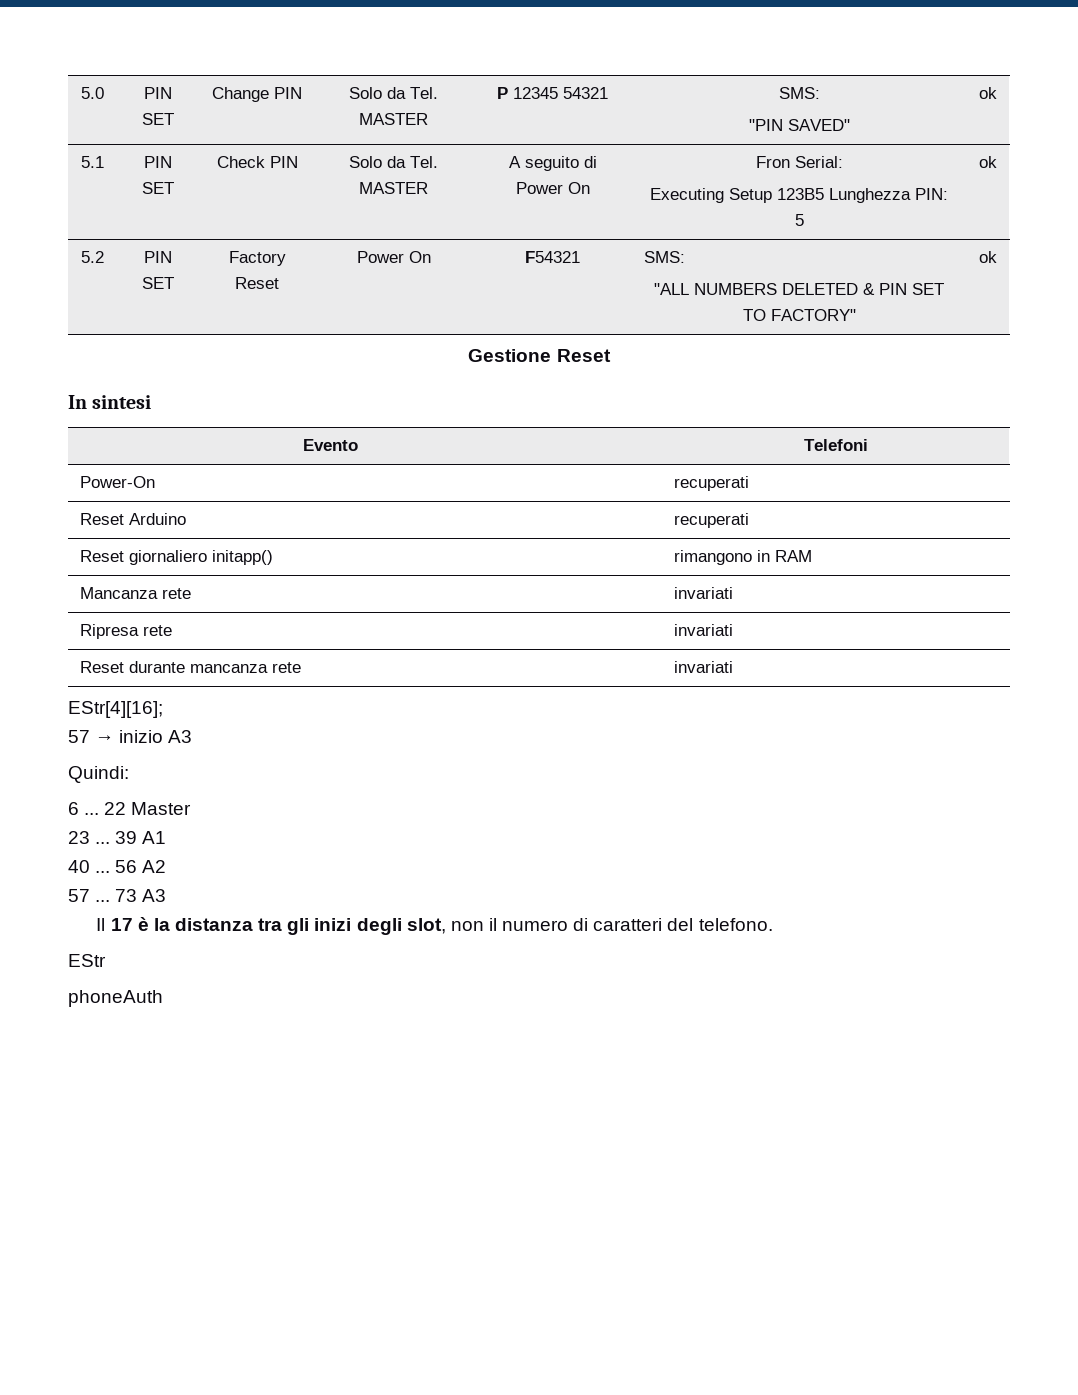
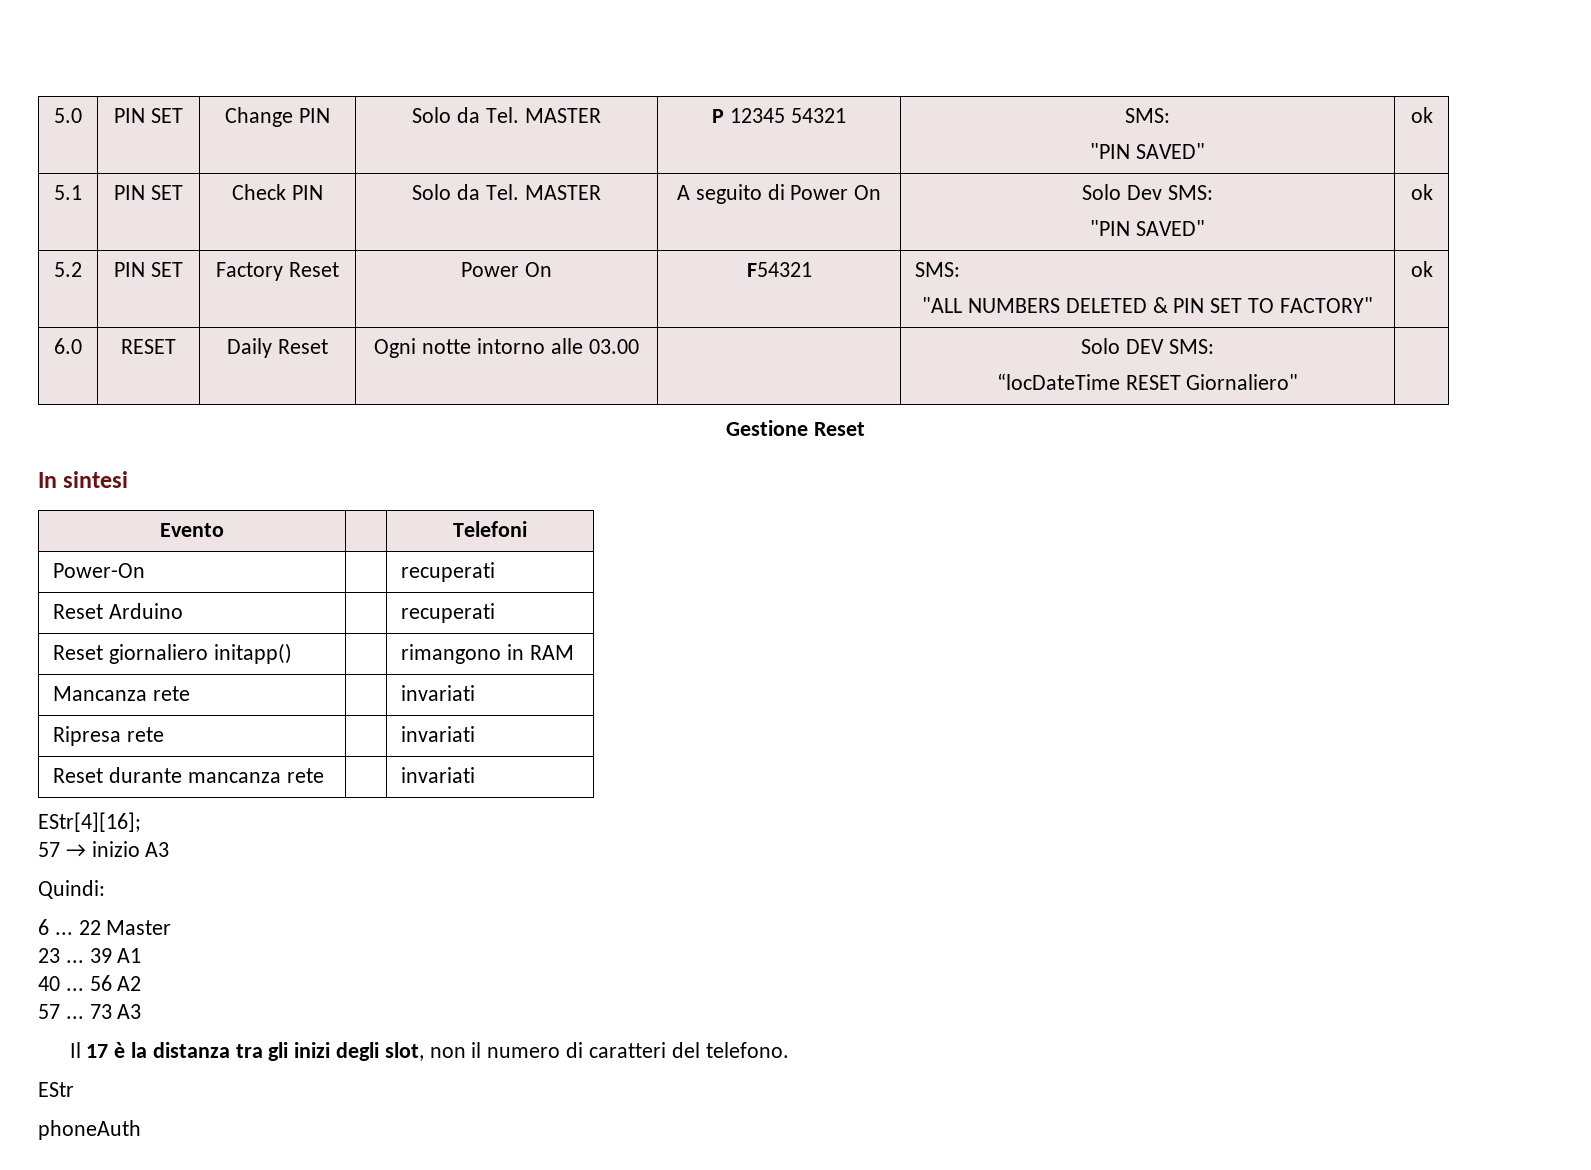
- 5.1 | PIN SET | Check PIN | Solo da Tel. MASTER | A seguito di Power On | Fron Serial:
- Executing Setup 123B5 Lunghezza PIN: 5 | ok
+ 5.1 | PIN SET | Check PIN | Solo da Tel. MASTER | A seguito di Power On | Solo Dev SMS:
+ "PIN SAVED" | ok
+ 6.0 | RESET | Daily Reset | Ogni notte intorno alle 03.00 | | Solo DEV SMS:
+ “locDateTime RESET Giornaliero" |

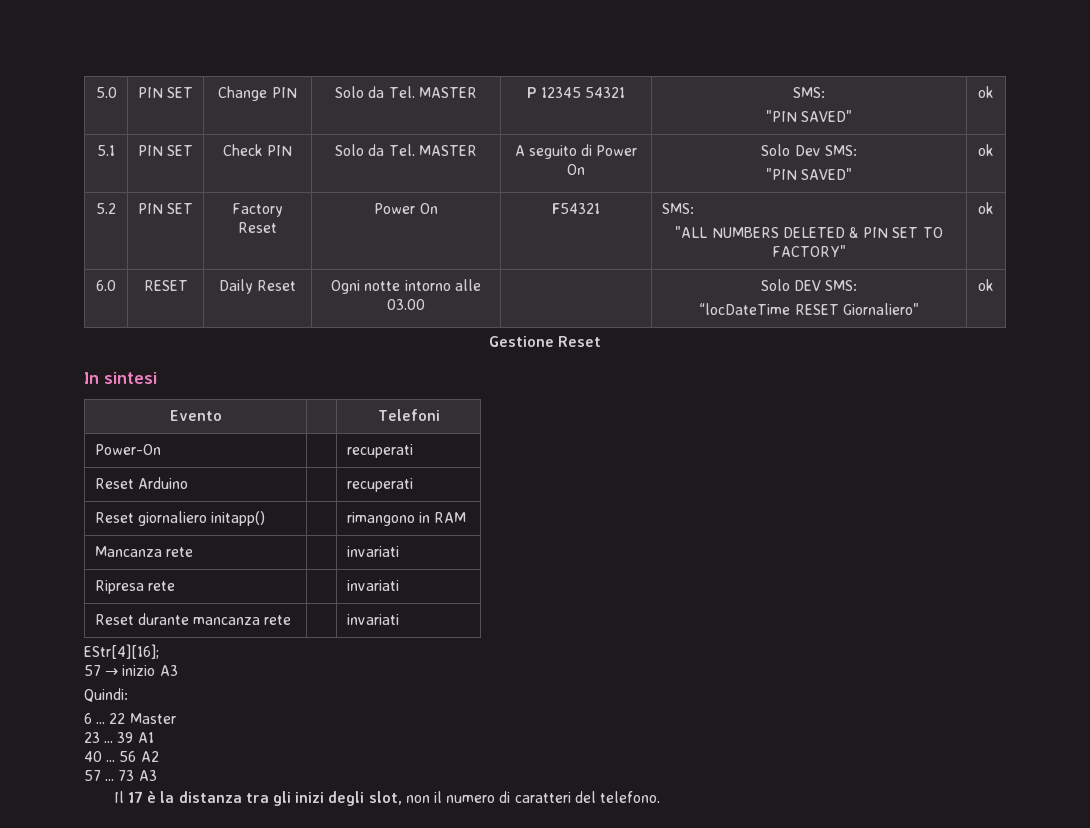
  6.0 | RESET | Daily Reset | Ogni notte intorno alle 03.00 | | Solo DEV SMS:
- “locDateTime RESET Giornaliero" |
+ “locDateTime RESET Giornaliero" | ok
- EStr
- phoneAuth

